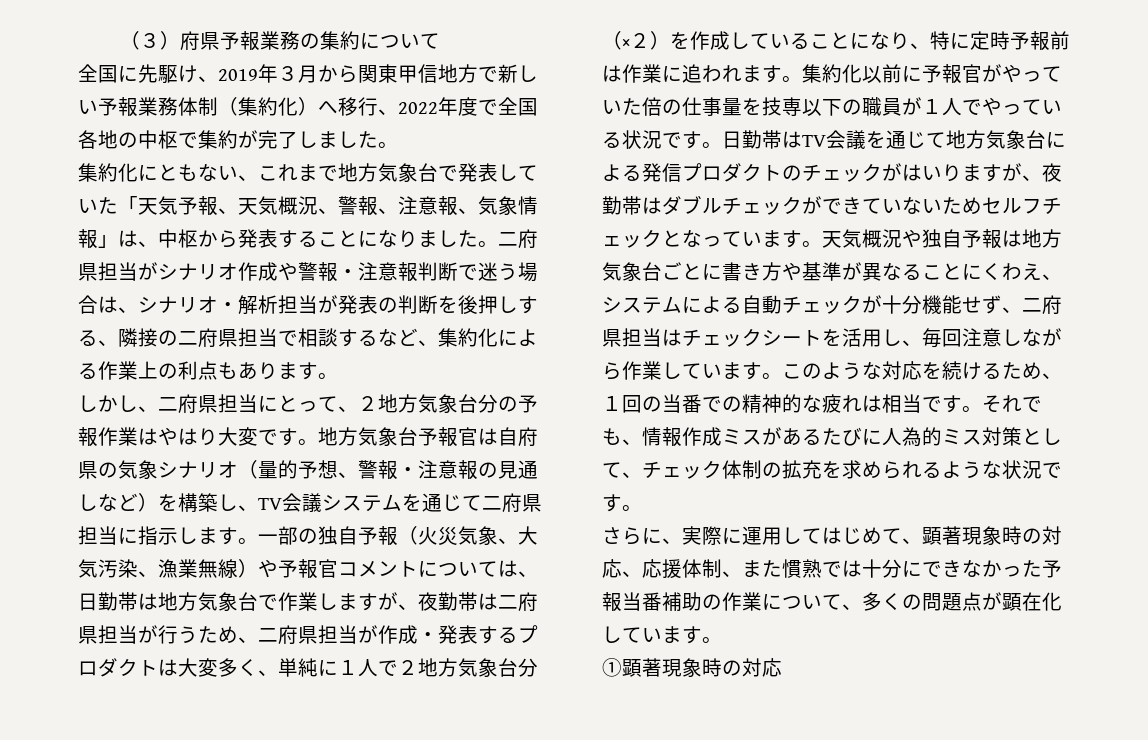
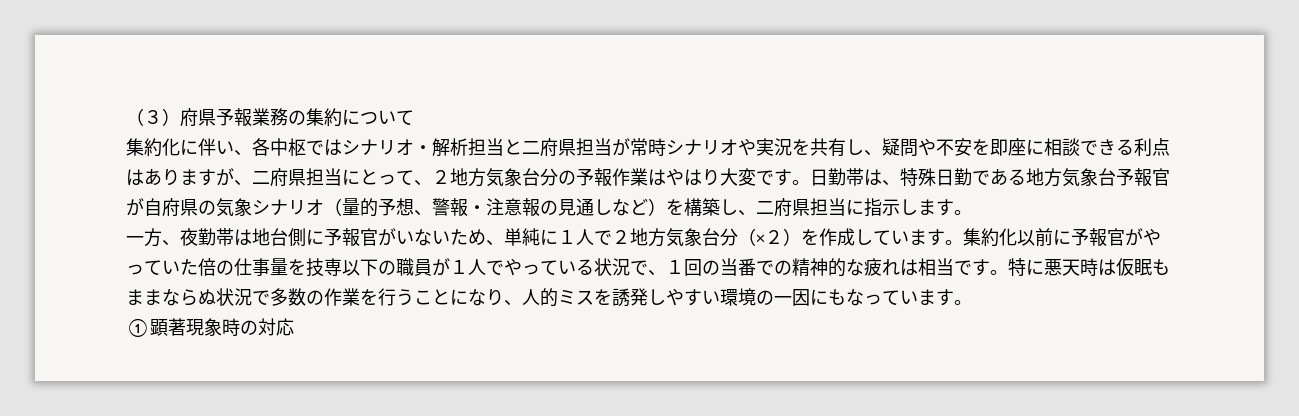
- 全国に先駆け、2019年３月から関東甲信地方で新しい予報業務体制（集約化）へ移行、2022年度で全国各地の中枢で集約が完了しました。
- 集約化にともない、これまで地方気象台で発表していた「天気予報、天気概況、警報、注意報、気象情報」は、中枢から発表することになりました。二府県担当がシナリオ作成や警報・注意報判断で迷う場合は、シナリオ・解析担当が発表の判断を後押しする、隣接の二府県担当で相談するなど、集約化による作業上の利点もあります。
- しかし、二府県担当にとって、２地方気象台分の予報作業はやはり大変です。
+ 集約化に伴い、各中枢ではシナリオ・解析担当と二府県担当が常時シナリオや実況を共有し、疑問や不安を即座に相談できる利点はありますが、二府県担当にとって、２地方気象台分の予報作業はやはり大変です。
- 地方気象台予報官は自府県の気象シナリオ（量的予想、警報・注意報の見通しなど）を構築し、TV会議システムを通じて二府県担当に指示します。一部の独自予報（火災気象、大気汚染、漁業無線）や予報官コメントについては、日勤帯は地方気象台で作業しますが、夜勤帯は二府県担当が行うため、二府県担当が作成・発表するプロダクトは大変多く、単純に１人で２地方気象台分（×２）を作成していることになり、特に定時予報前は作業に追われます。
+ 日勤帯は、特殊日勤である地方気象台予報官が自府県の気象シナリオ（量的予想、警報・注意報の見通しなど）を構築し、二府県担当に指示します。
+ 一方、夜勤帯は地台側に予報官がいないため、単純に１人で２地方気象台分（×２）を作成しています。
- 集約化以前に予報官がやっていた倍の仕事量を技専以下の職員が１人でやっている状況です。日勤帯はTV会議を通じて地方気象台による発信プロダクトのチェックがはいりますが、夜勤帯はダブルチェックができていないためセルフチェックとなっています。天気概況や独自予報は地方気象台ごとに書き方や基準が異なることにくわえ、システムによる自動チェックが十分機能せず、二府県担当はチェックシートを活用し、毎回注意しながら作業しています。このような対応を続けるため、１回の当番での精神的な疲れは相当です。
+ 集約化以前に予報官がやっていた倍の仕事量を技専以下の職員が１人でやっている状況で、１回の当番での精神的な疲れは相当です。
- それでも、情報作成ミスがあるたびに人為的ミス対策として、チェック体制の拡充を求められるような状況です。
- さらに、実際に運用してはじめて、顕著現象時の対応、応援体制、また慣熟では十分にできなかった予報当番補助の作業について、多くの問題点が顕在化しています。
+ 特に悪天時は仮眠もままならぬ状況で多数の作業を行うことになり、人的ミスを誘発しやすい環境の一因にもなっています。

